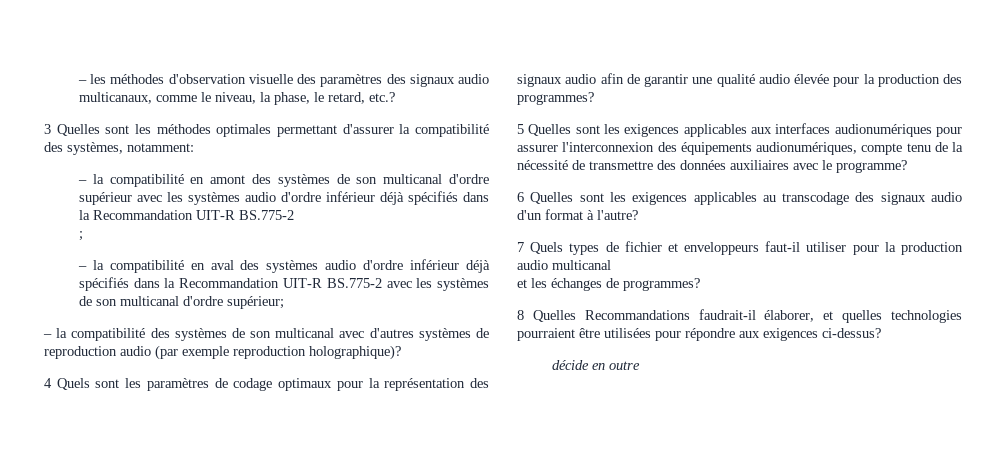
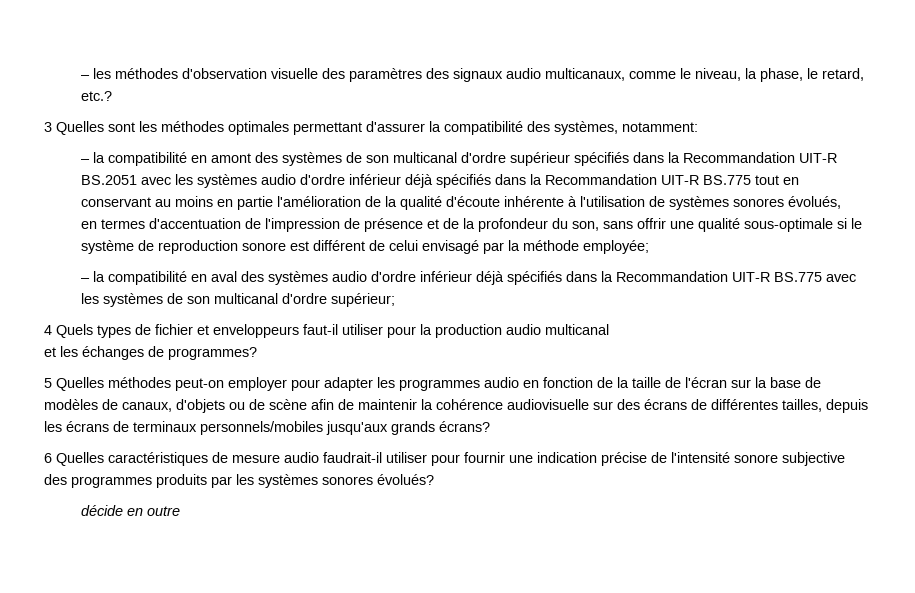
- – la compatibilité en amont des systèmes de son multicanal d'ordre supérieur avec les systèmes audio d'ordre inférieur déjà spécifiés dans la Recommandation UIT-R BS.775-2
- ;
+ – la compatibilité en amont des systèmes de son multicanal d'ordre supérieur spécifiés dans la Recommandation UIT-R BS.2051 avec les systèmes audio d'ordre inférieur déjà spécifiés dans la Recommandation UIT-R BS.775 tout en conservant au moins en partie l'amélioration de la qualité d'écoute inhérente à l'utilisation de systèmes sonores évolués,
+ en termes d'accentuation de l'impression de présence et de la profondeur du son, sans offrir une qualité sous-optimale si le système de reproduction sonore est différent de celui envisagé par la méthode employée;
- – la compatibilité en aval des systèmes audio d'ordre inférieur déjà spécifiés dans la Recommandation UIT-R BS.775-2 avec les systèmes de son multicanal d'ordre supérieur;
+ – la compatibilité en aval des systèmes audio d'ordre inférieur déjà spécifiés dans la Recommandation UIT-R BS.775 avec les systèmes de son multicanal d'ordre supérieur;
- – la compatibilité des systèmes de son multicanal avec d'autres systèmes de reproduction audio (par exemple reproduction holographique)?
- 4 Quels sont les paramètres de codage optimaux pour la représentation des signaux audio afin de garantir une qualité audio élevée pour la production des programmes?
- 5 Quelles sont les exigences applicables aux interfaces audionumériques pour assurer l'interconnexion des équipements audionumériques, compte tenu de la nécessité de transmettre des données auxiliaires avec le programme?
- 6 Quelles sont les exigences applicables au transcodage des signaux audio d'un format à l'autre?
- 7 Quels types de fichier et enveloppeurs faut-il utiliser pour la production audio multicanal
+ 4 Quels types de fichier et enveloppeurs faut-il utiliser pour la production audio multicanal
- 8 Quelles Recommandations faudrait-il élaborer, et quelles technologies pourraient être utilisées pour répondre aux exigences ci-dessus?
+ 5 Quelles méthodes peut-on employer pour adapter les programmes audio en fonction de la taille de l'écran sur la base de modèles de canaux, d'objets ou de scène afin de maintenir la cohérence audiovisuelle sur des écrans de différentes tailles, depuis les écrans de terminaux personnels/mobiles jusqu'aux grands écrans?
+ 6 Quelles caractéristiques de mesure audio faudrait-il utiliser pour fournir une indication précise de l'intensité sonore subjective des programmes produits par les systèmes sonores évolués?

